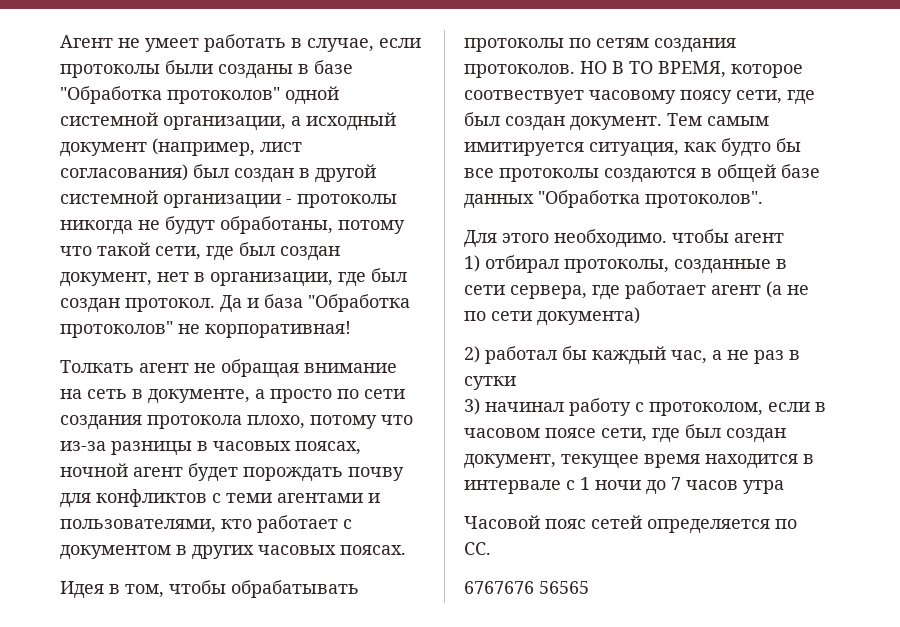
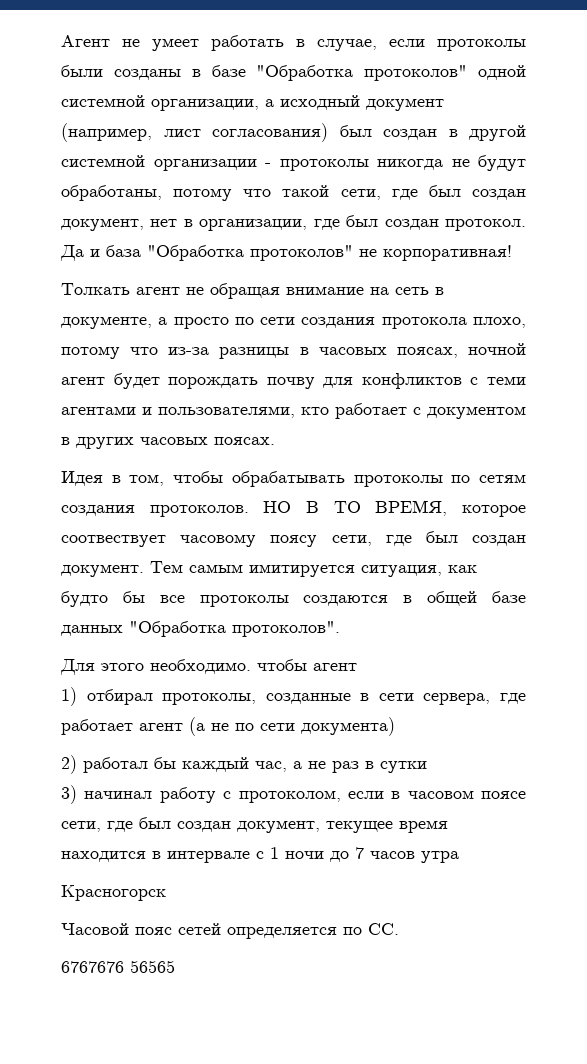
+ Красногорск

